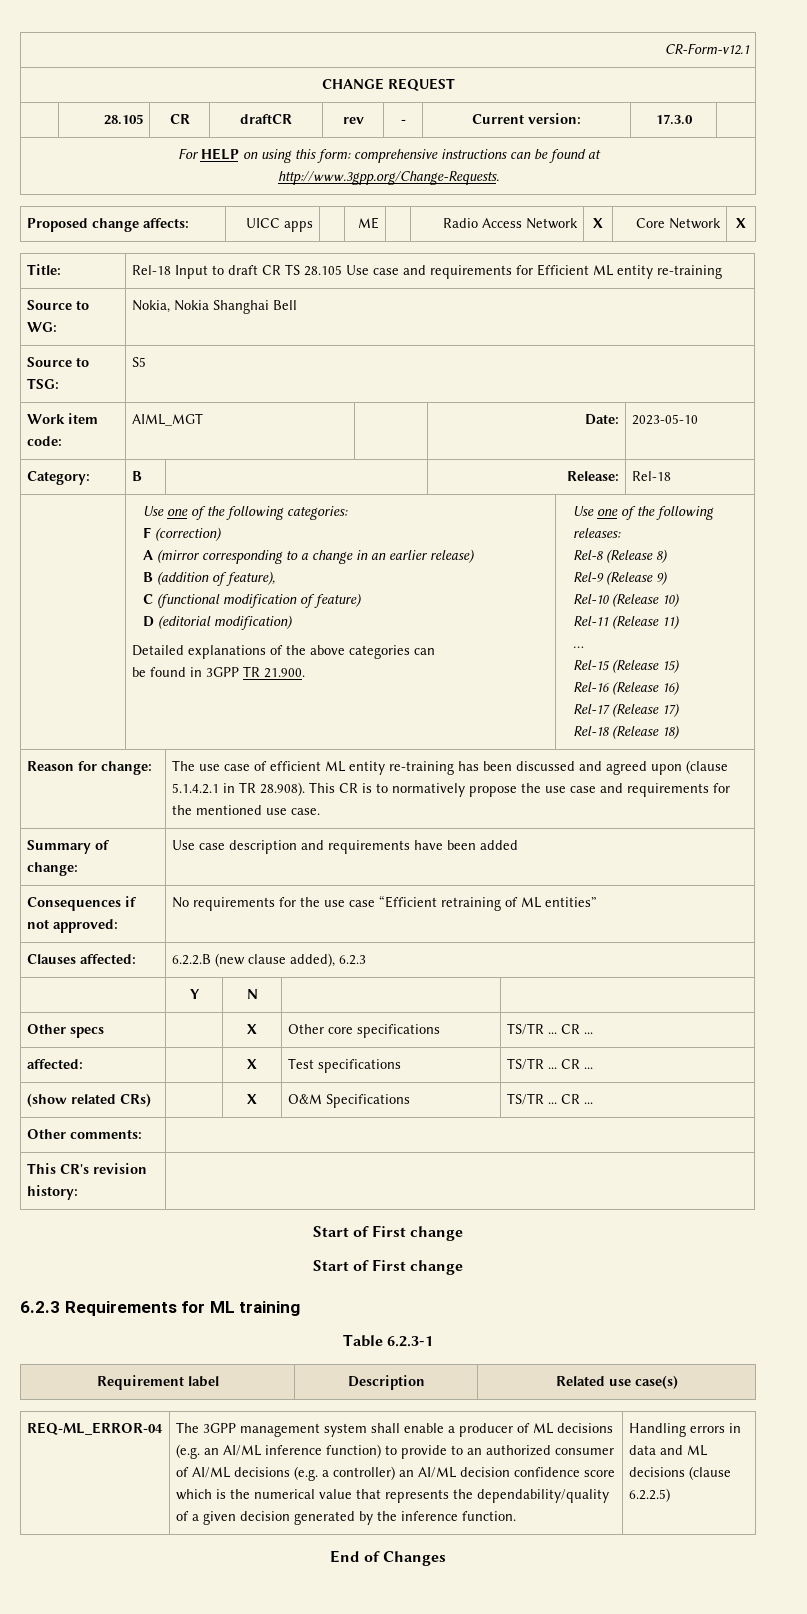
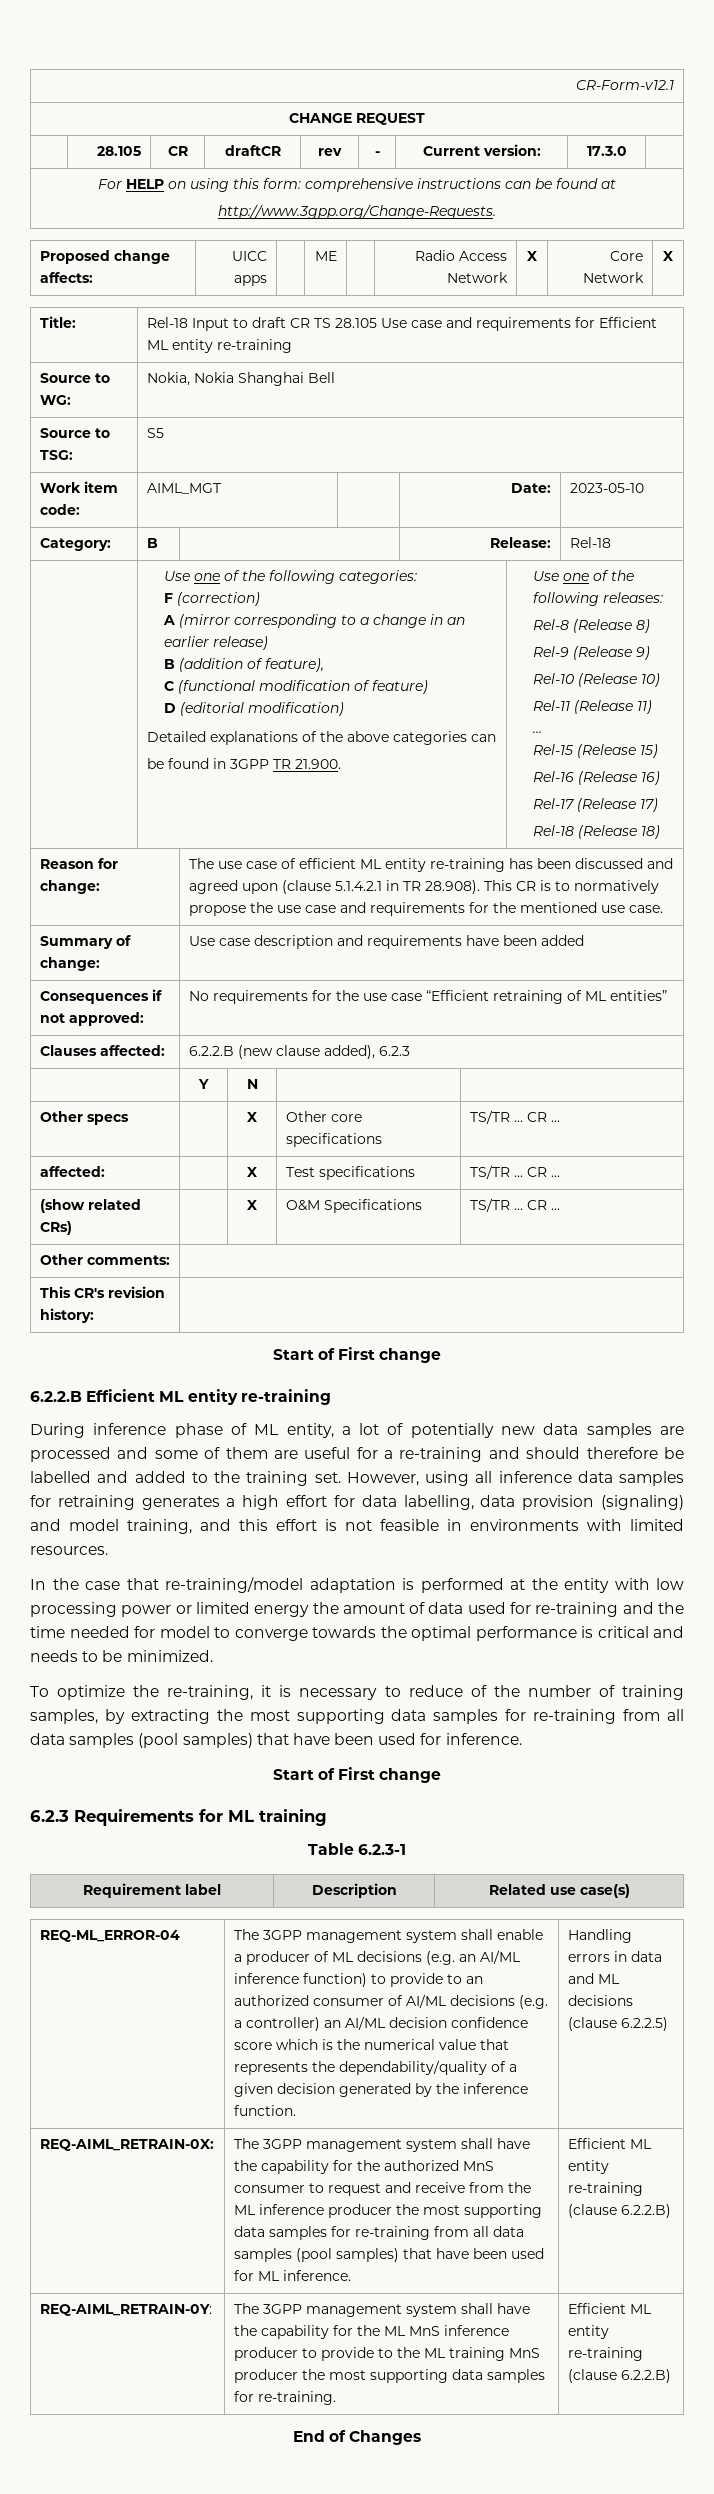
+ 6.2.2.B Efficient ML entity re-training
+ During inference phase of ML entity, a lot of potentially new data samples are processed and some of them are useful for a re-training and should therefore be labelled and added to the training set. However, using all inference data samples for retraining generates a high effort for data labelling, data provision (signaling) and model training, and this effort is not feasible in environments with limited resources.
+ In the case that re-training/model adaptation is performed at the entity with low processing power or limited energy the amount of data used for re-training and the time needed for model to converge towards the optimal performance is critical and needs to be minimized.
+ To optimize the re-training, it is necessary to reduce of the number of training samples, by extracting the most supporting data samples for re-training from all data samples (pool samples) that have been used for inference.
+ REQ-AIML_RETRAIN-0X: | The 3GPP management system shall have the capability for the authorized MnS consumer to request and receive from the ML inference producer the most supporting data samples for re-training from all data samples (pool samples) that have been used for ML inference. | Efficient ML entity re-training (clause 6.2.2.B)
+ REQ-AIML_RETRAIN-0Y: | The 3GPP management system shall have the capability for the ML MnS inference producer to provide to the ML training MnS producer the most supporting data samples for re-training. | Efficient ML entity re-training (clause 6.2.2.B)

